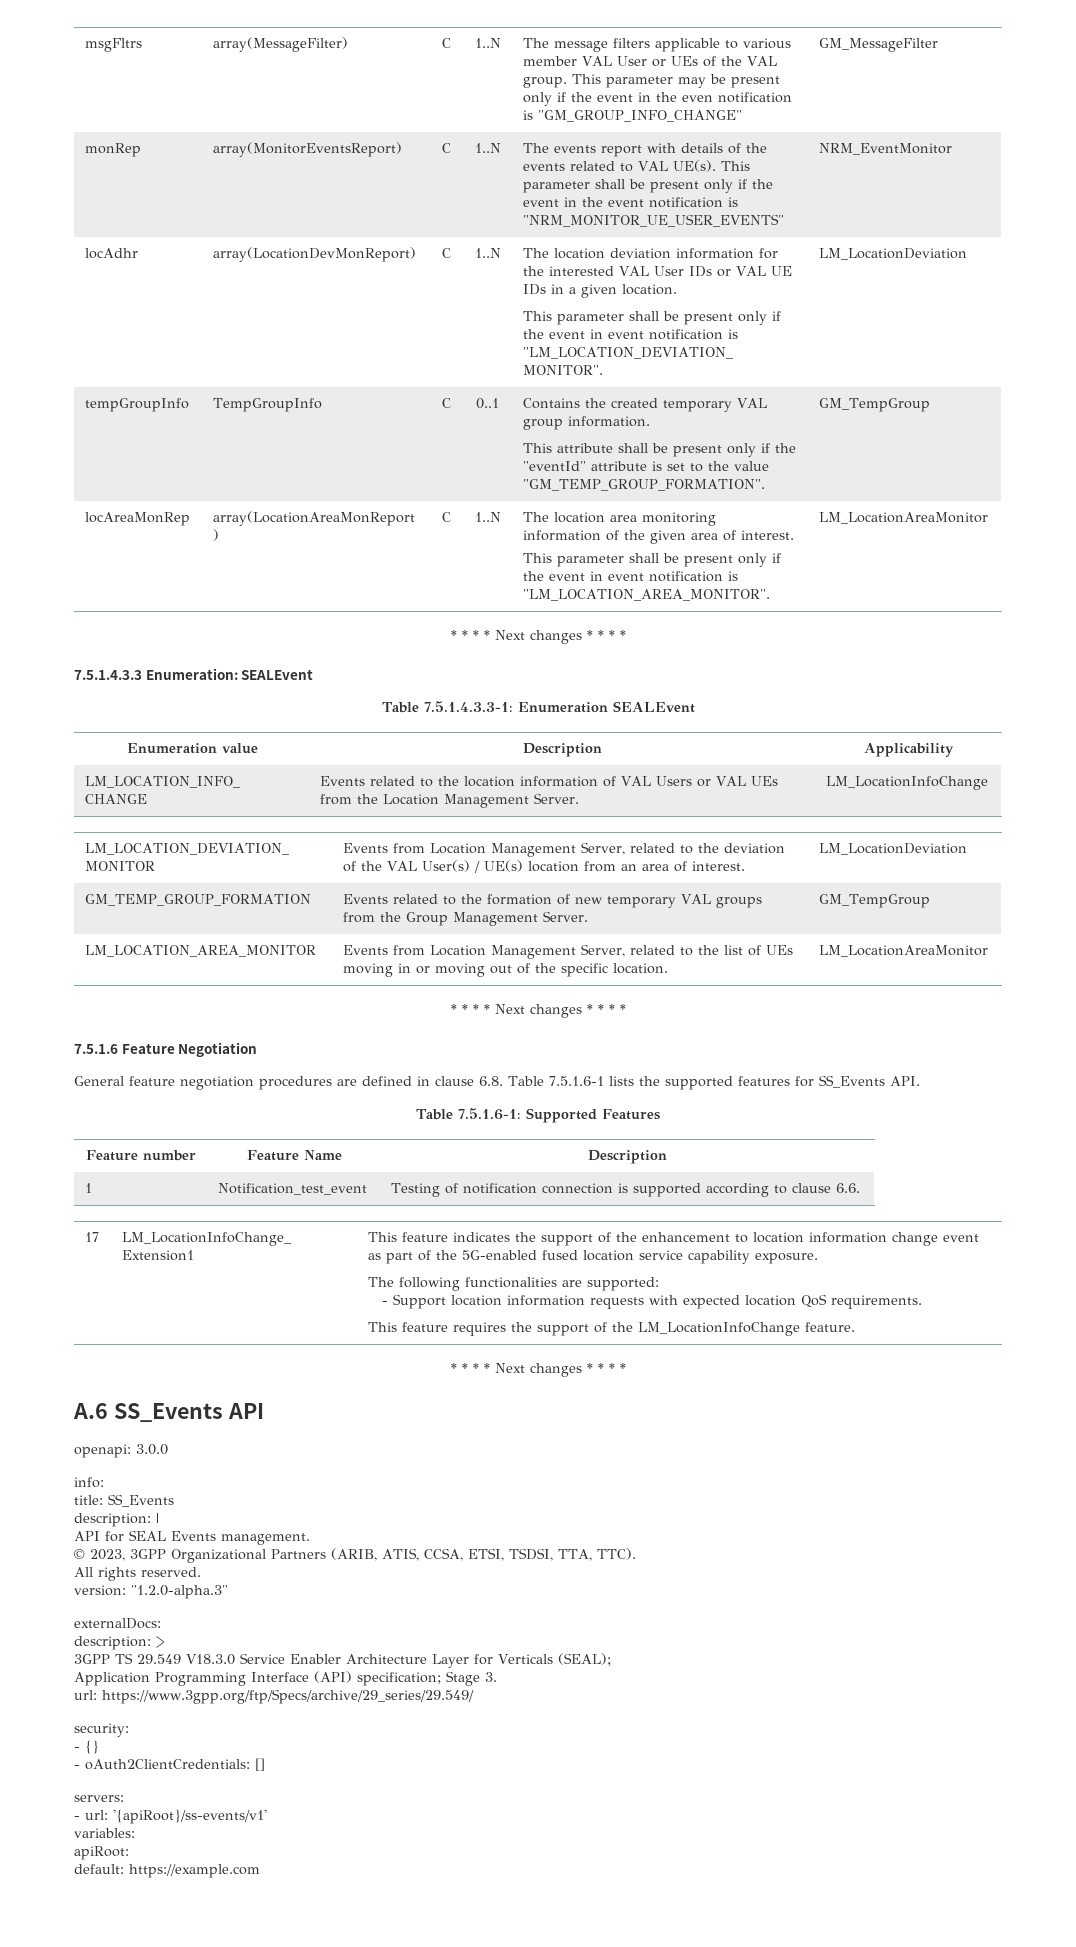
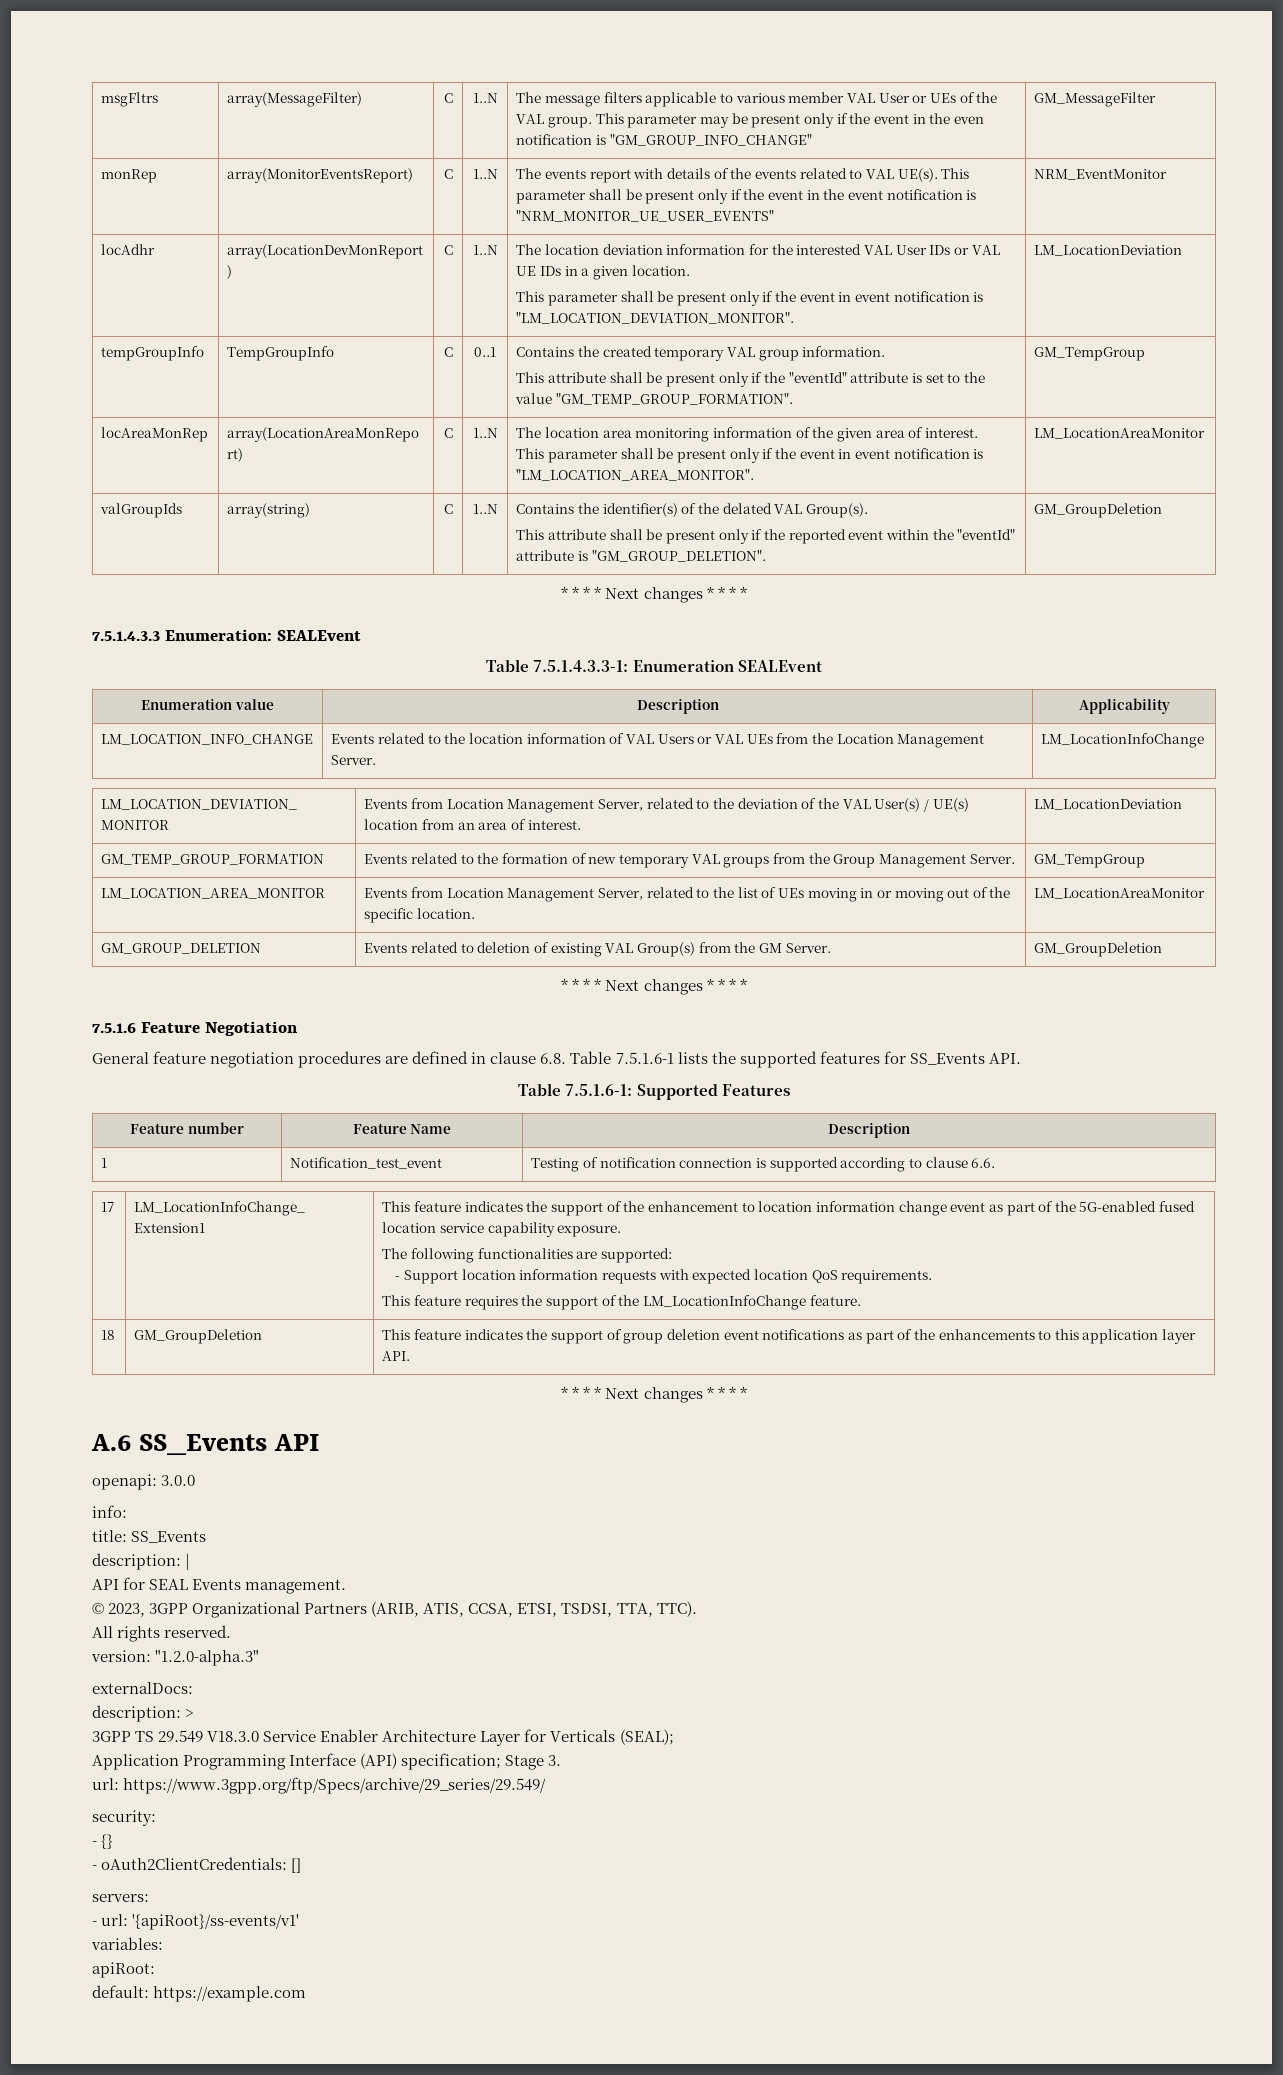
+ valGroupIds | array(string) | C | 1..N | Contains the identifier(s) of the delated VAL Group(s).
+ This attribute shall be present only if the reported event within the "eventId" attribute is "GM_GROUP_DELETION". | GM_GroupDeletion
+ GM_GROUP_DELETION | Events related to deletion of existing VAL Group(s) from the GM Server. | GM_GroupDeletion
+ 18 | GM_GroupDeletion | This feature indicates the support of group deletion event notifications as part of the enhancements to this application layer API.

